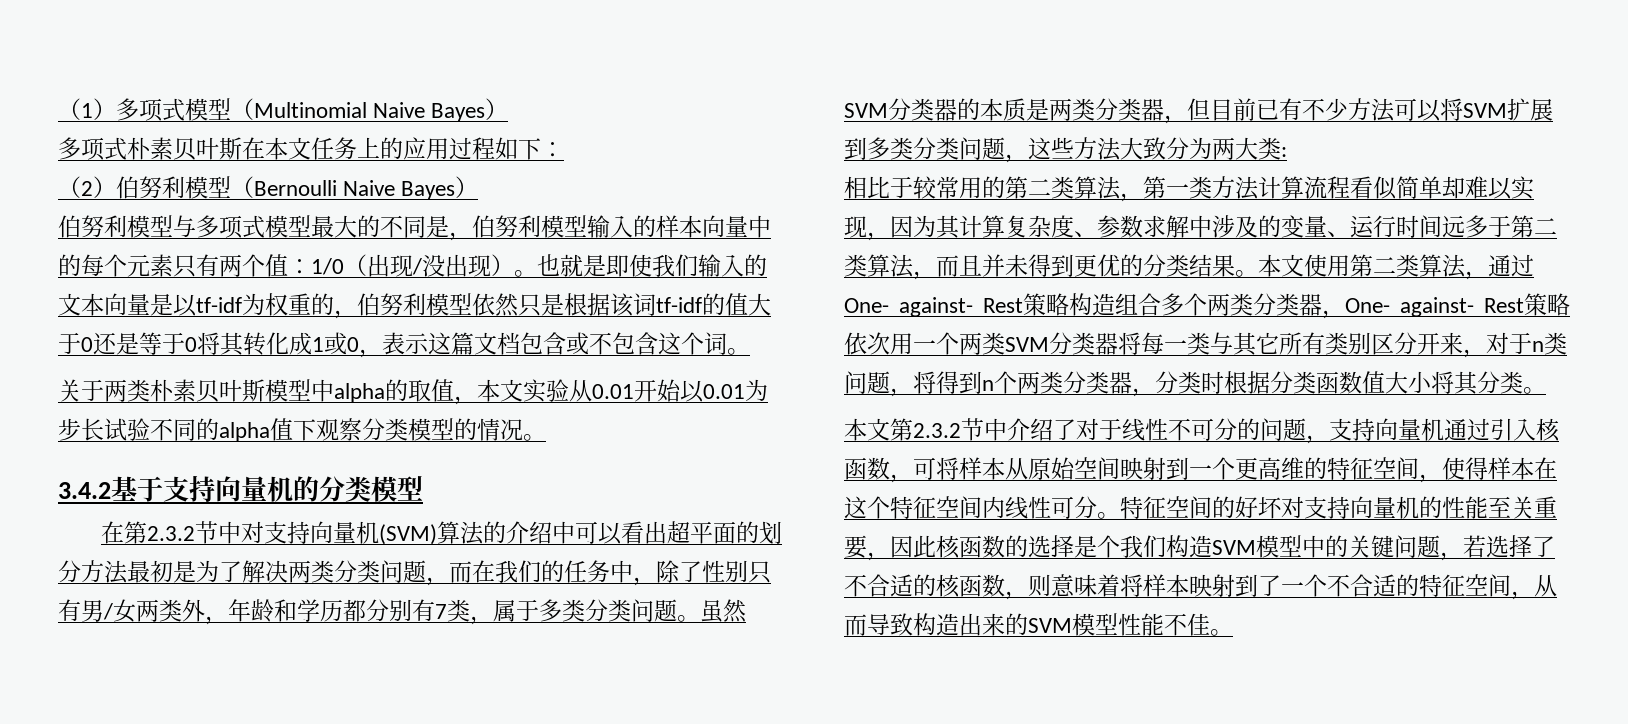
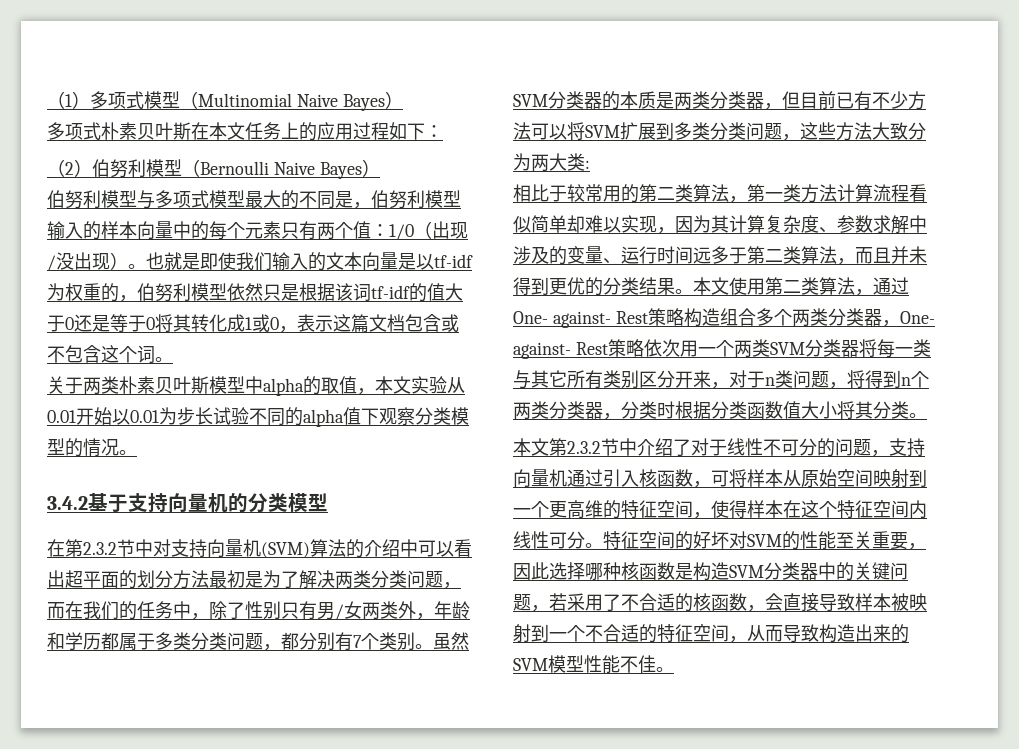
- 在第2.3.2节中对支持向量机(SVM)算法的介绍中可以看出超平面的划分方法最初是为了解决两类分类问题，而在我们的任务中，除了性别只有男/女两类外，年龄和学历都分别有7类，属于多类分类问题。
+ 在第2.3.2节中对支持向量机(SVM)算法的介绍中可以看出超平面的划分方法最初是为了解决两类分类问题，而在我们的任务中，除了性别只有男/女两类外，年龄和学历都属于多类分类问题，都分别有7个类别。
- 特征空间的好坏对支持向量机的性能至关重要，因此核函数的选择是个我们构造SVM模型中的关键问题，若选择了不合适的核函数，则意味着将样本映射到了一个不合适的特征空间，从而导致构造出来的SVM模型性能不佳。
+ 特征空间的好坏对SVM的性能至关重要，因此选择哪种核函数是构造SVM分类器中的关键问题，若采用了不合适的核函数，会直接导致样本被映射到一个不合适的特征空间，从而导致构造出来的SVM模型性能不佳。

